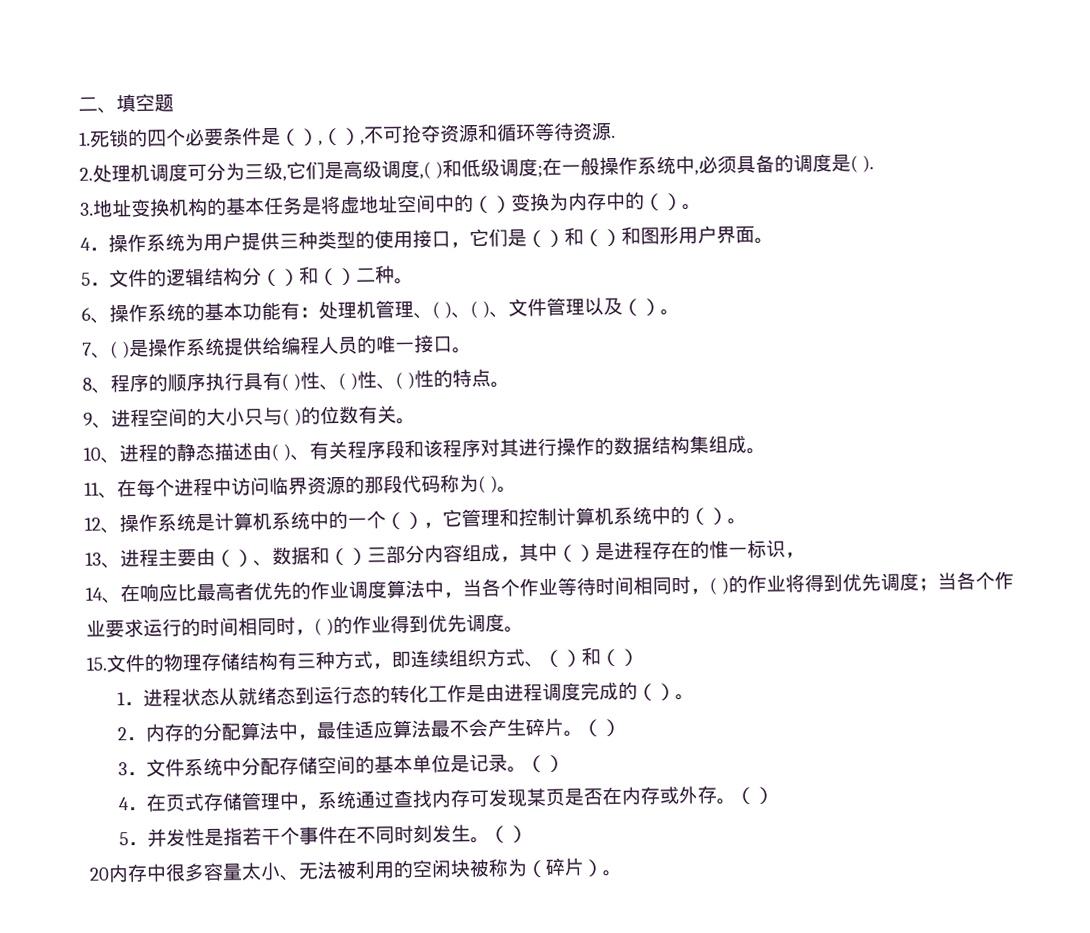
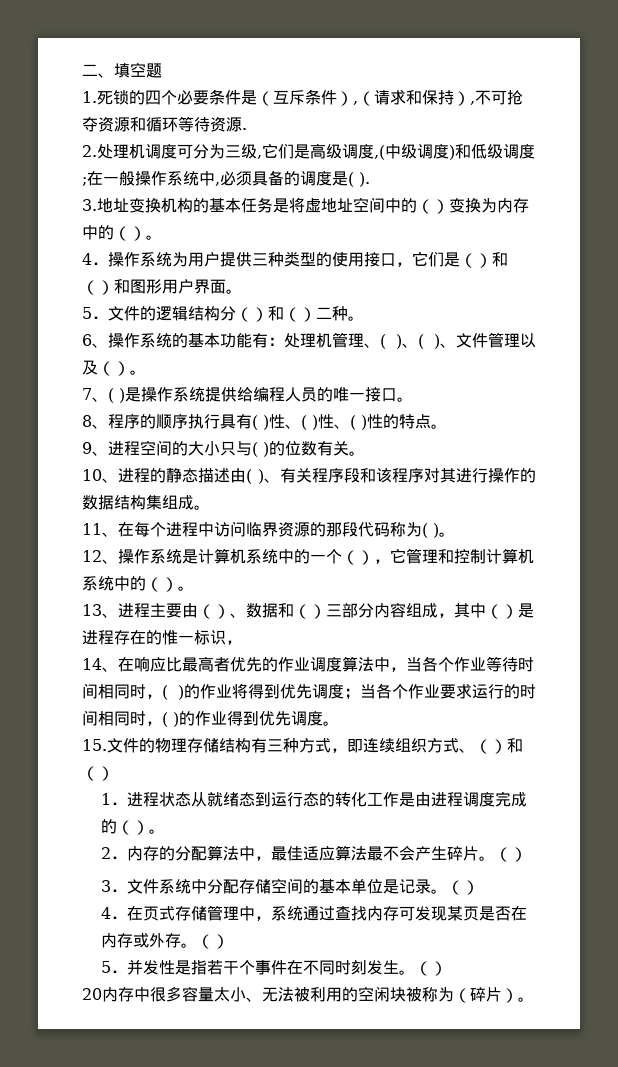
- 1.死锁的四个必要条件是（）,（）,不可抢夺资源和循环等待资源.
+ 1.死锁的四个必要条件是（互斥条件）,（请求和保持）,不可抢夺资源和循环等待资源.
- 2.处理机调度可分为三级,它们是高级调度,( )和低级调度;在一般操作系统中,必须具备的调度是( ).
+ 2.处理机调度可分为三级,它们是高级调度,(中级调度)和低级调度;在一般操作系统中,必须具备的调度是( ).

